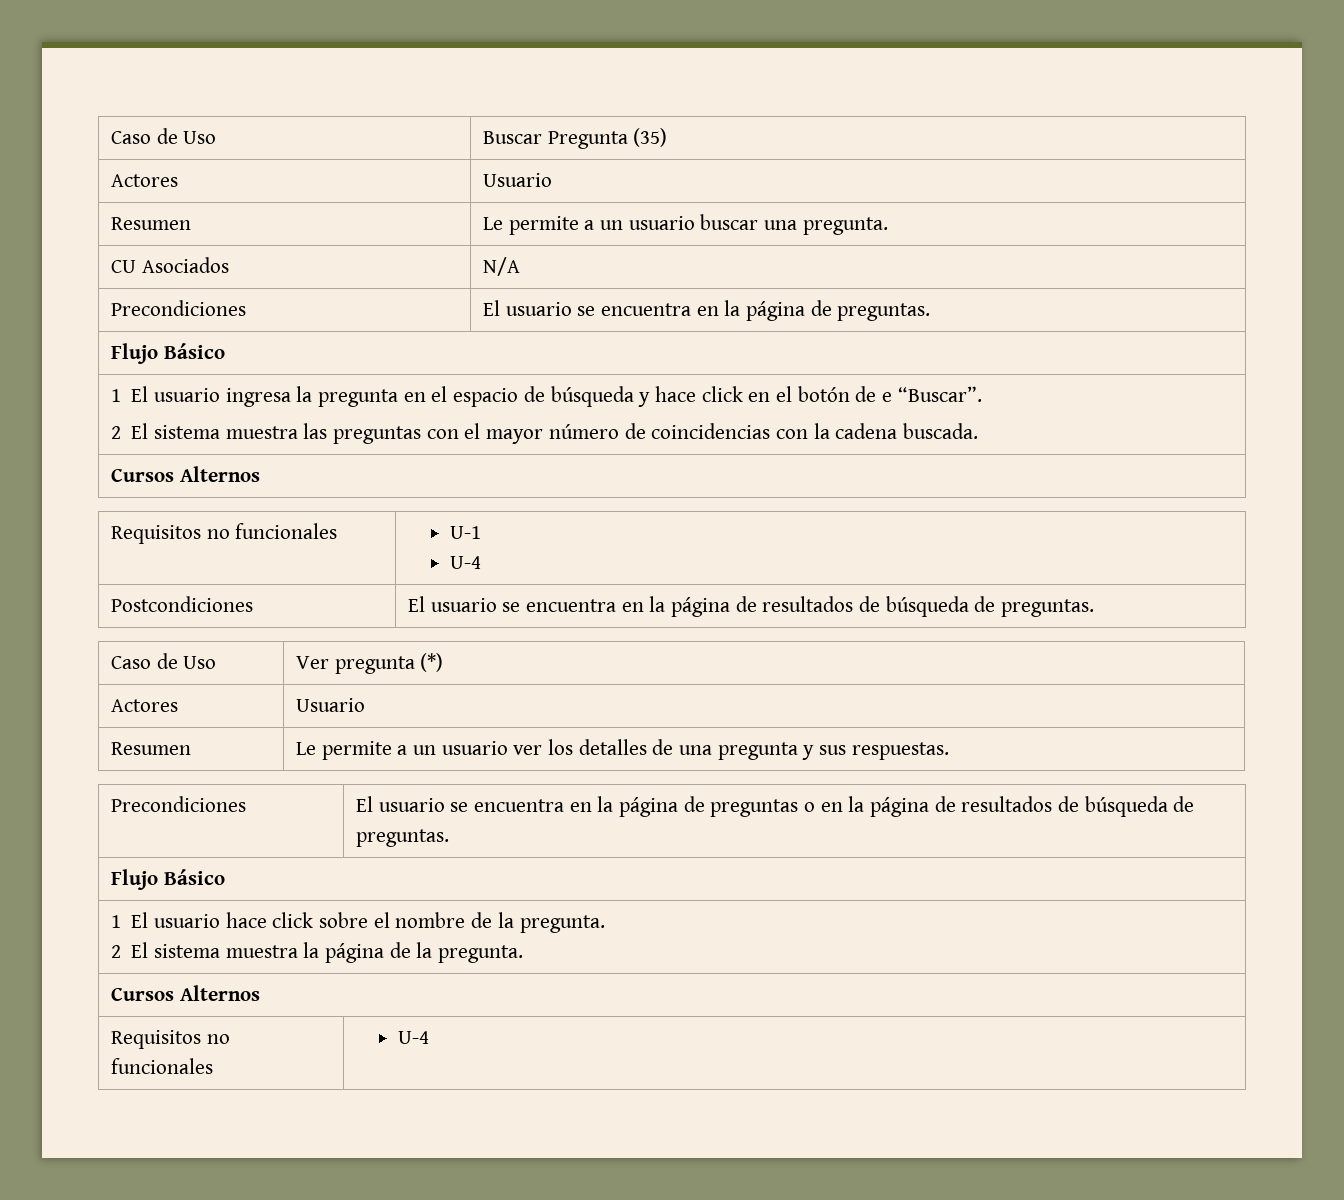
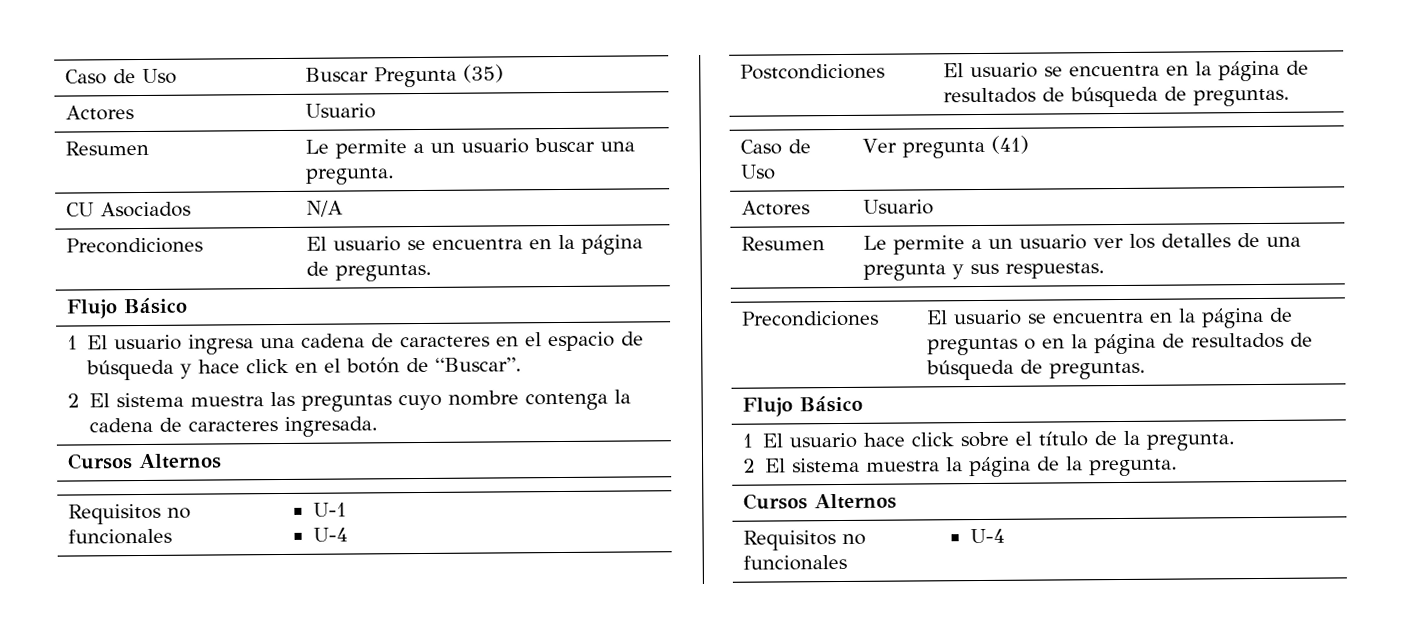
- 1 El usuario ingresa la pregunta en el espacio de búsqueda y hace click en el botón de e “Buscar”.
- 2 El sistema muestra las preguntas con el mayor número de coincidencias con la cadena buscada.
+ 1 El usuario ingresa una cadena de caracteres en el espacio de búsqueda y hace click en el botón de “Buscar”.
+ 2 El sistema muestra las preguntas cuyo nombre contenga la cadena de caracteres ingresada.
- Caso de Uso | Ver pregunta (*)
+ Caso de Uso | Ver pregunta (41)
- 1 El usuario hace click sobre el nombre de la pregunta.
+ 1 El usuario hace click sobre el título de la pregunta.

